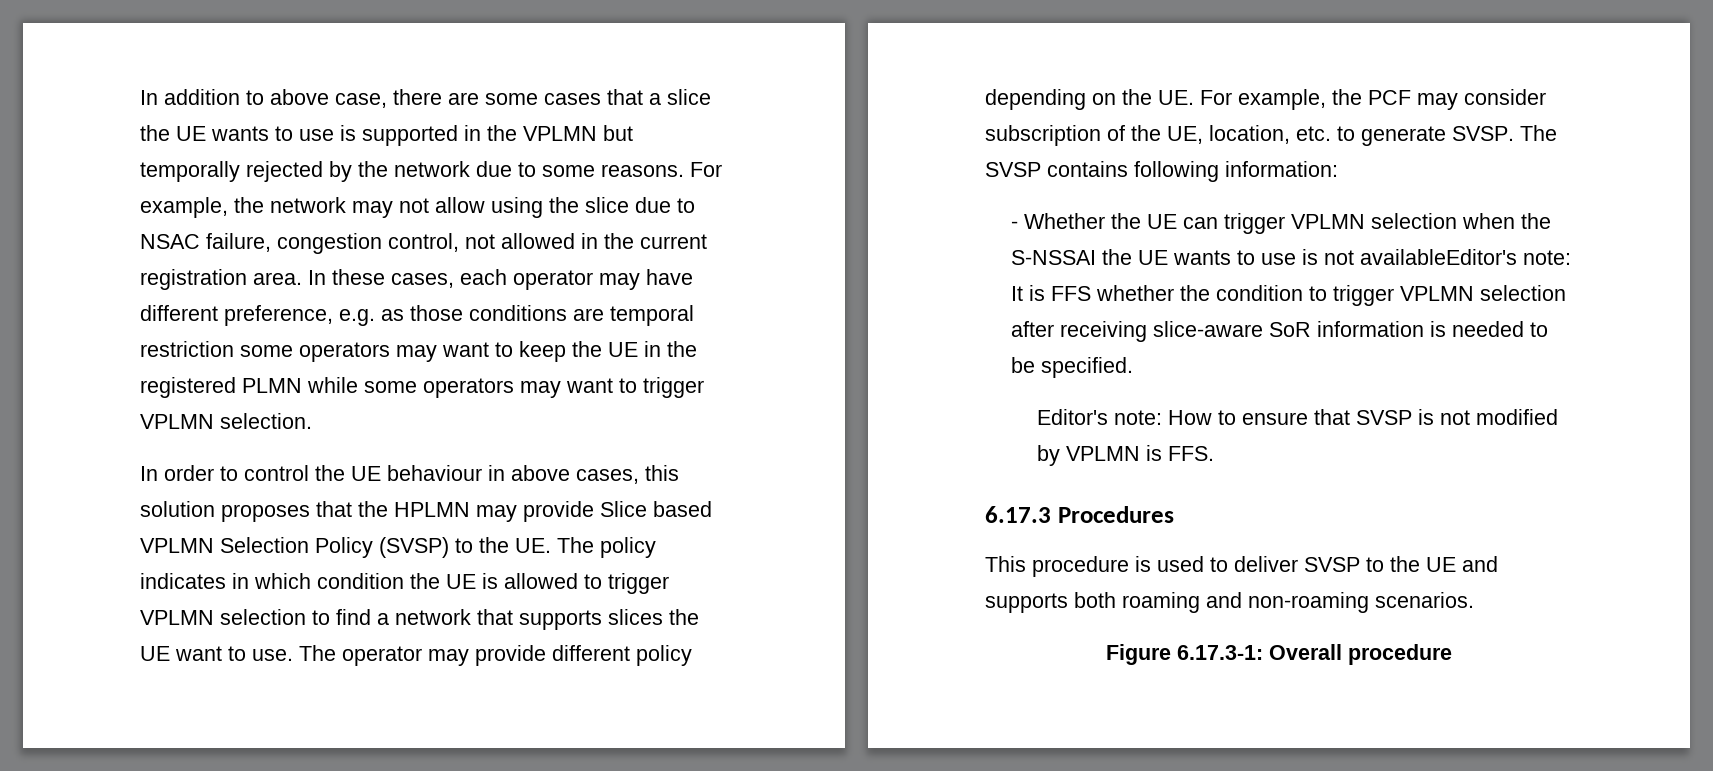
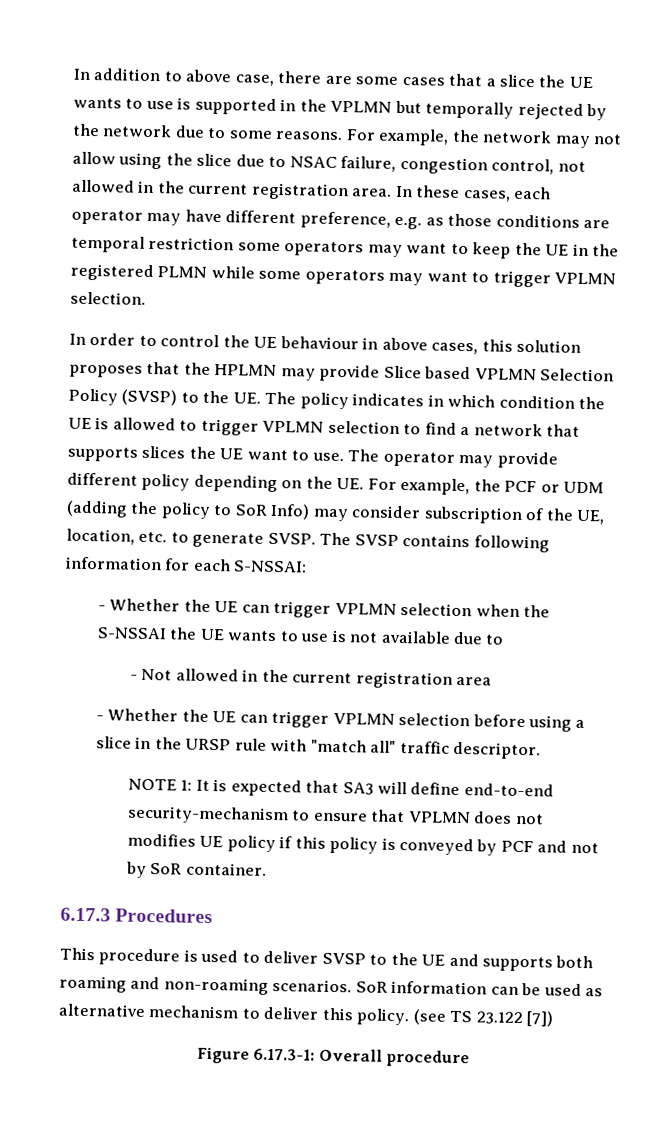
- The operator may provide different policy depending on the UE. For example, the PCF may consider subscription of the UE, location, etc. to generate SVSP.
+ The operator may provide different policy depending on the UE. For example, the PCF or UDM (adding the policy to SoR Info) may consider subscription of the UE, location, etc. to generate SVSP.
- The SVSP contains following information:
+ The SVSP contains following information for each S-NSSAI:
- - Whether the UE can trigger VPLMN selection when the S-NSSAI the UE wants to use is not availableEditor's note: It is FFS whether the condition to trigger VPLMN selection after receiving slice-aware SoR information is needed to be specified.
- Editor's note: How to ensure that SVSP is not modified by VPLMN is FFS.
+ - Whether the UE can trigger VPLMN selection when the S-NSSAI the UE wants to use is not available due to
+ - Not allowed in the current registration area
+ - Whether the UE can trigger VPLMN selection before using a slice in the URSP rule with "match all" traffic descriptor.
+ NOTE 1: It is expected that SA3 will define end-to-end security-mechanism to ensure that VPLMN does not modifies UE policy if this policy is conveyed by PCF and not by SoR container.
+ SoR information can be used as alternative mechanism to deliver this policy. (see TS 23.122 [7])

